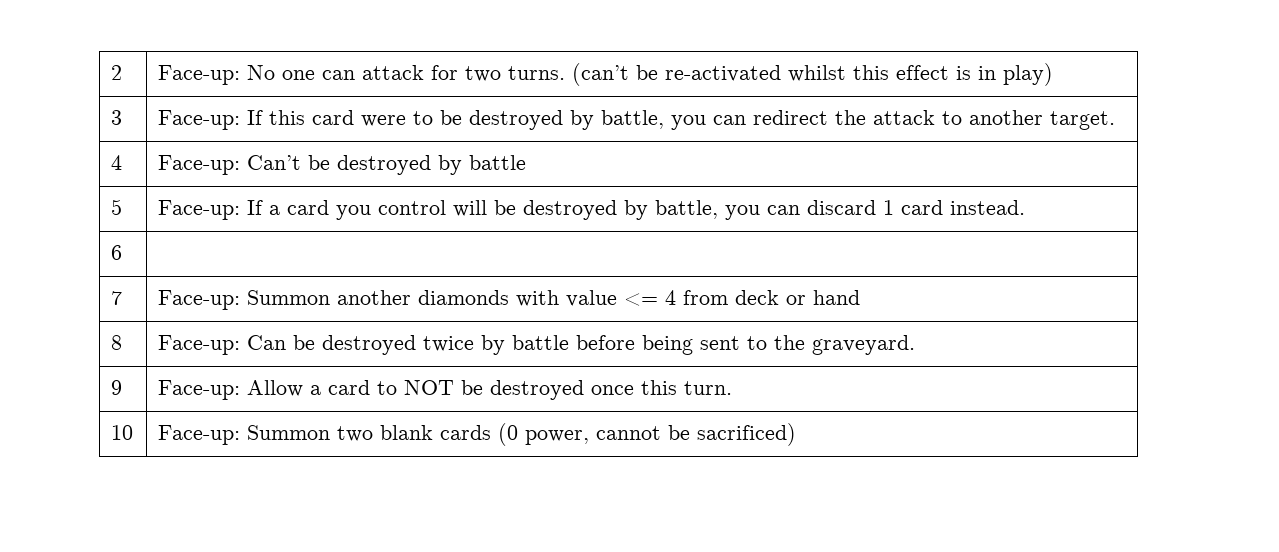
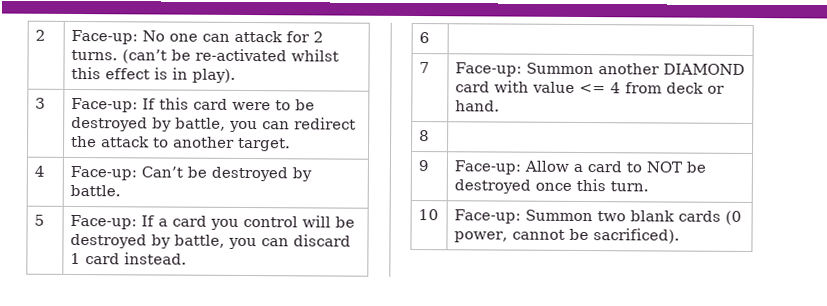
- 2 | Face-up: No one can attack for two turns. (can’t be re-activated whilst this effect is in play)
+ 2 | Face-up: No one can attack for 2 turns. (can’t be re-activated whilst this effect is in play).
- 4 | Face-up: Can’t be destroyed by battle
+ 4 | Face-up: Can’t be destroyed by battle.
- 7 | Face-up: Summon another diamonds with value <= 4 from deck or hand
+ 7 | Face-up: Summon another DIAMOND card with value <= 4 from deck or hand.
- 8 | Face-up: Can be destroyed twice by battle before being sent to the graveyard.
+ 8 |
- 10 | Face-up: Summon two blank cards (0 power, cannot be sacrificed)
+ 10 | Face-up: Summon two blank cards (0 power, cannot be sacrificed).

